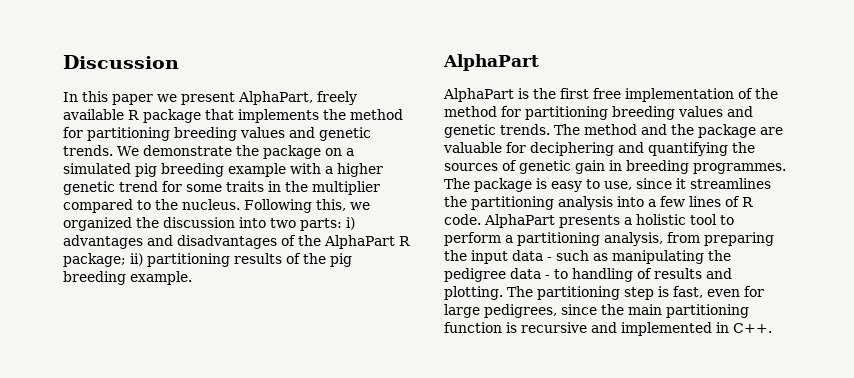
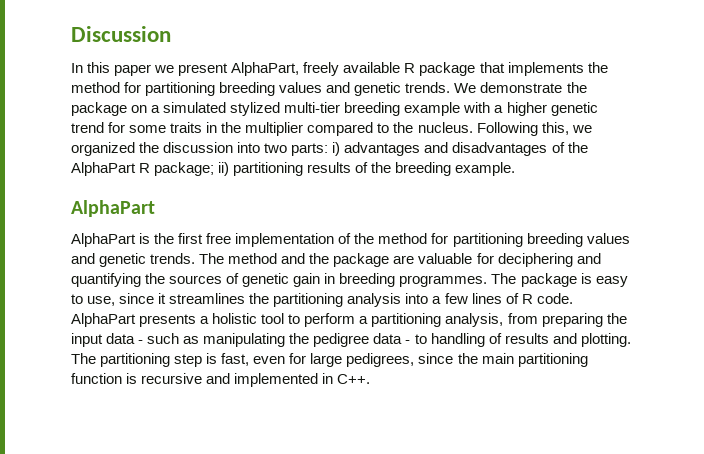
- We demonstrate the package on a simulated pig breeding example with a higher genetic trend for some traits in the multiplier compared to the nucleus.
+ We demonstrate the package on a simulated stylized multi-tier breeding example with a higher genetic trend for some traits in the multiplier compared to the nucleus.
- Following this, we organized the discussion into two parts: i) advantages and disadvantages of the AlphaPart R package; ii) partitioning results of the pig breeding example.
+ Following this, we organized the discussion into two parts: i) advantages and disadvantages of the AlphaPart R package; ii) partitioning results of the breeding example.

